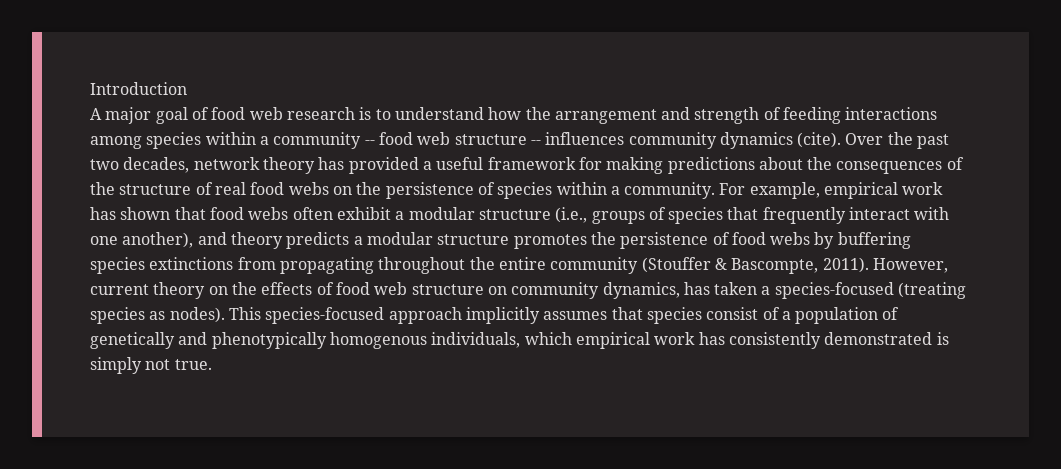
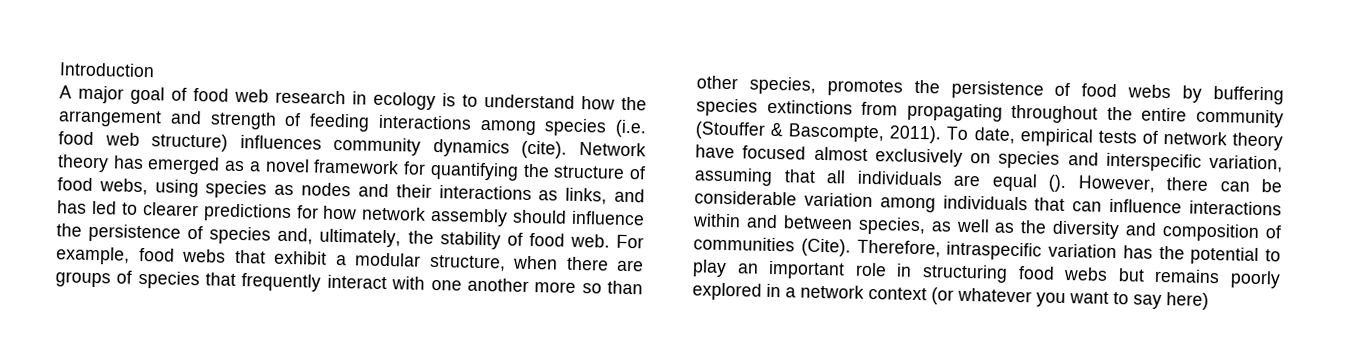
- A major goal of food web research is to understand how the arrangement and strength of feeding interactions among species within a community -- food web structure -- influences community dynamics (cite). Over the past two decades, network theory has provided a useful framework for making predictions about the consequences of the structure of real food webs on the persistence of species within a community. For example, empirical work has shown that food webs often exhibit a modular structure (i.e., groups of species that frequently interact with one another), and theory predicts a modular structure promotes the persistence of food webs by buffering species extinctions from propagating throughout the entire community (Stouffer & Bascompte, 2011).
+ A major goal of food web research in ecology is to understand how the arrangement and strength of feeding interactions among species (i.e. food web structure) influences community dynamics (cite). Network theory has emerged as a novel framework for quantifying the structure of food webs, using species as nodes and their interactions as links, and has led to clearer predictions for how network assembly should influence the persistence of species and, ultimately, the stability of food web. For example, food webs that exhibit a modular structure, when there are groups of species that frequently interact with one another more so than other species, promotes the persistence of food webs by buffering species extinctions from propagating throughout the entire community (Stouffer & Bascompte, 2011).
- However, current theory on the effects of food web structure on community dynamics, has taken a species-focused (treating species as nodes). This species-focused approach implicitly assumes that species consist of a population of genetically and phenotypically homogenous individuals, which empirical work has consistently demonstrated is simply not true.
+ To date, empirical tests of network theory have focused almost exclusively on species and interspecific variation, assuming that all individuals are equal (). However, there can be considerable variation among individuals that can influence interactions within and between species, as well as the diversity and composition of communities (Cite). Therefore, intraspecific variation has the potential to play an important role in structuring food webs but remains poorly explored in a network context (or whatever you want to say here)

